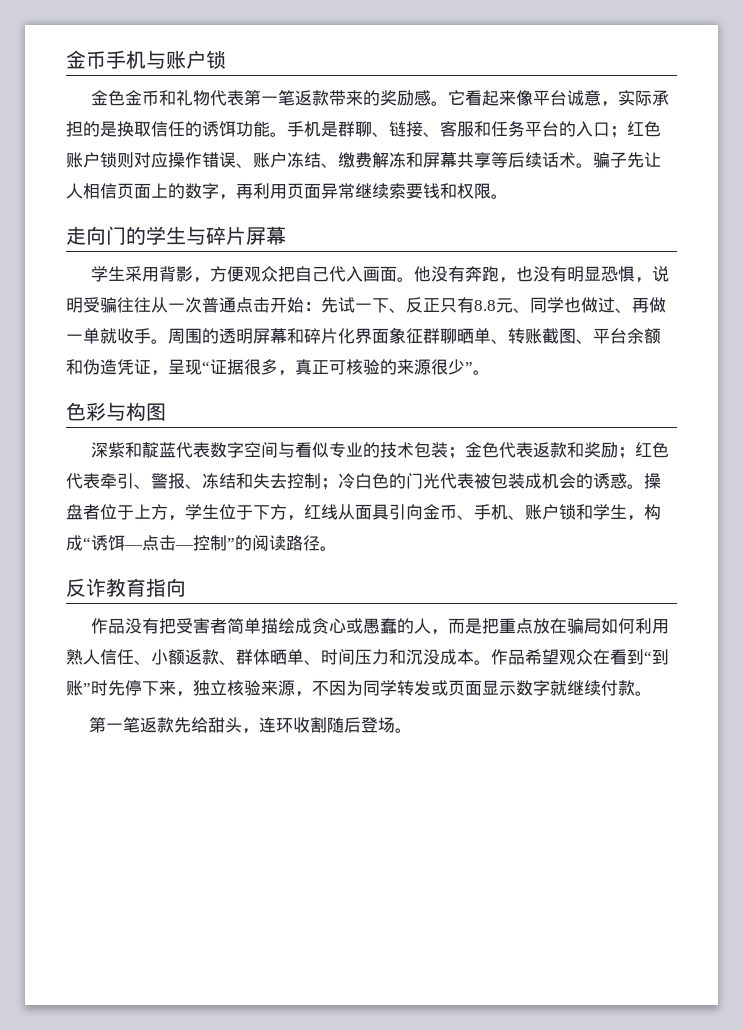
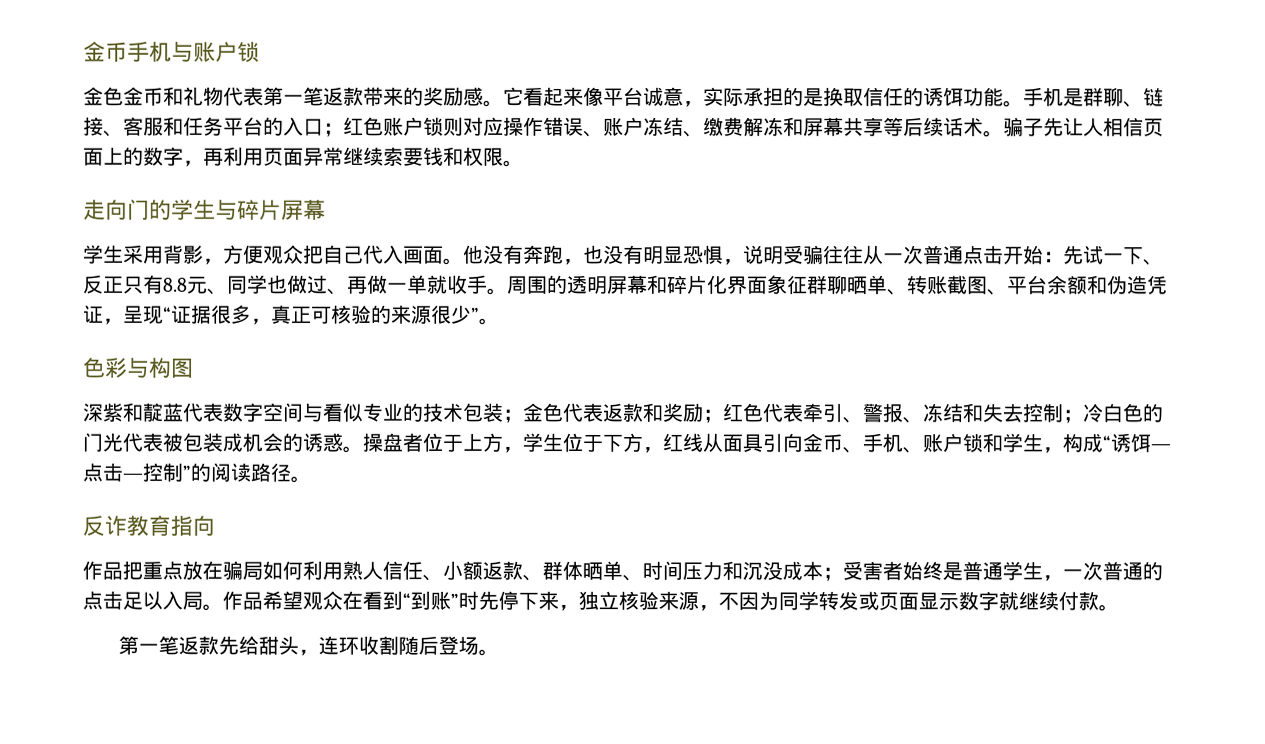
- 作品没有把受害者简单描绘成贪心或愚蠢的人，而是把重点放在骗局如何利用熟人信任、小额返款、群体晒单、时间压力和沉没成本。
+ 作品把重点放在骗局如何利用熟人信任、小额返款、群体晒单、时间压力和沉没成本；受害者始终是普通学生，一次普通的点击足以入局。

